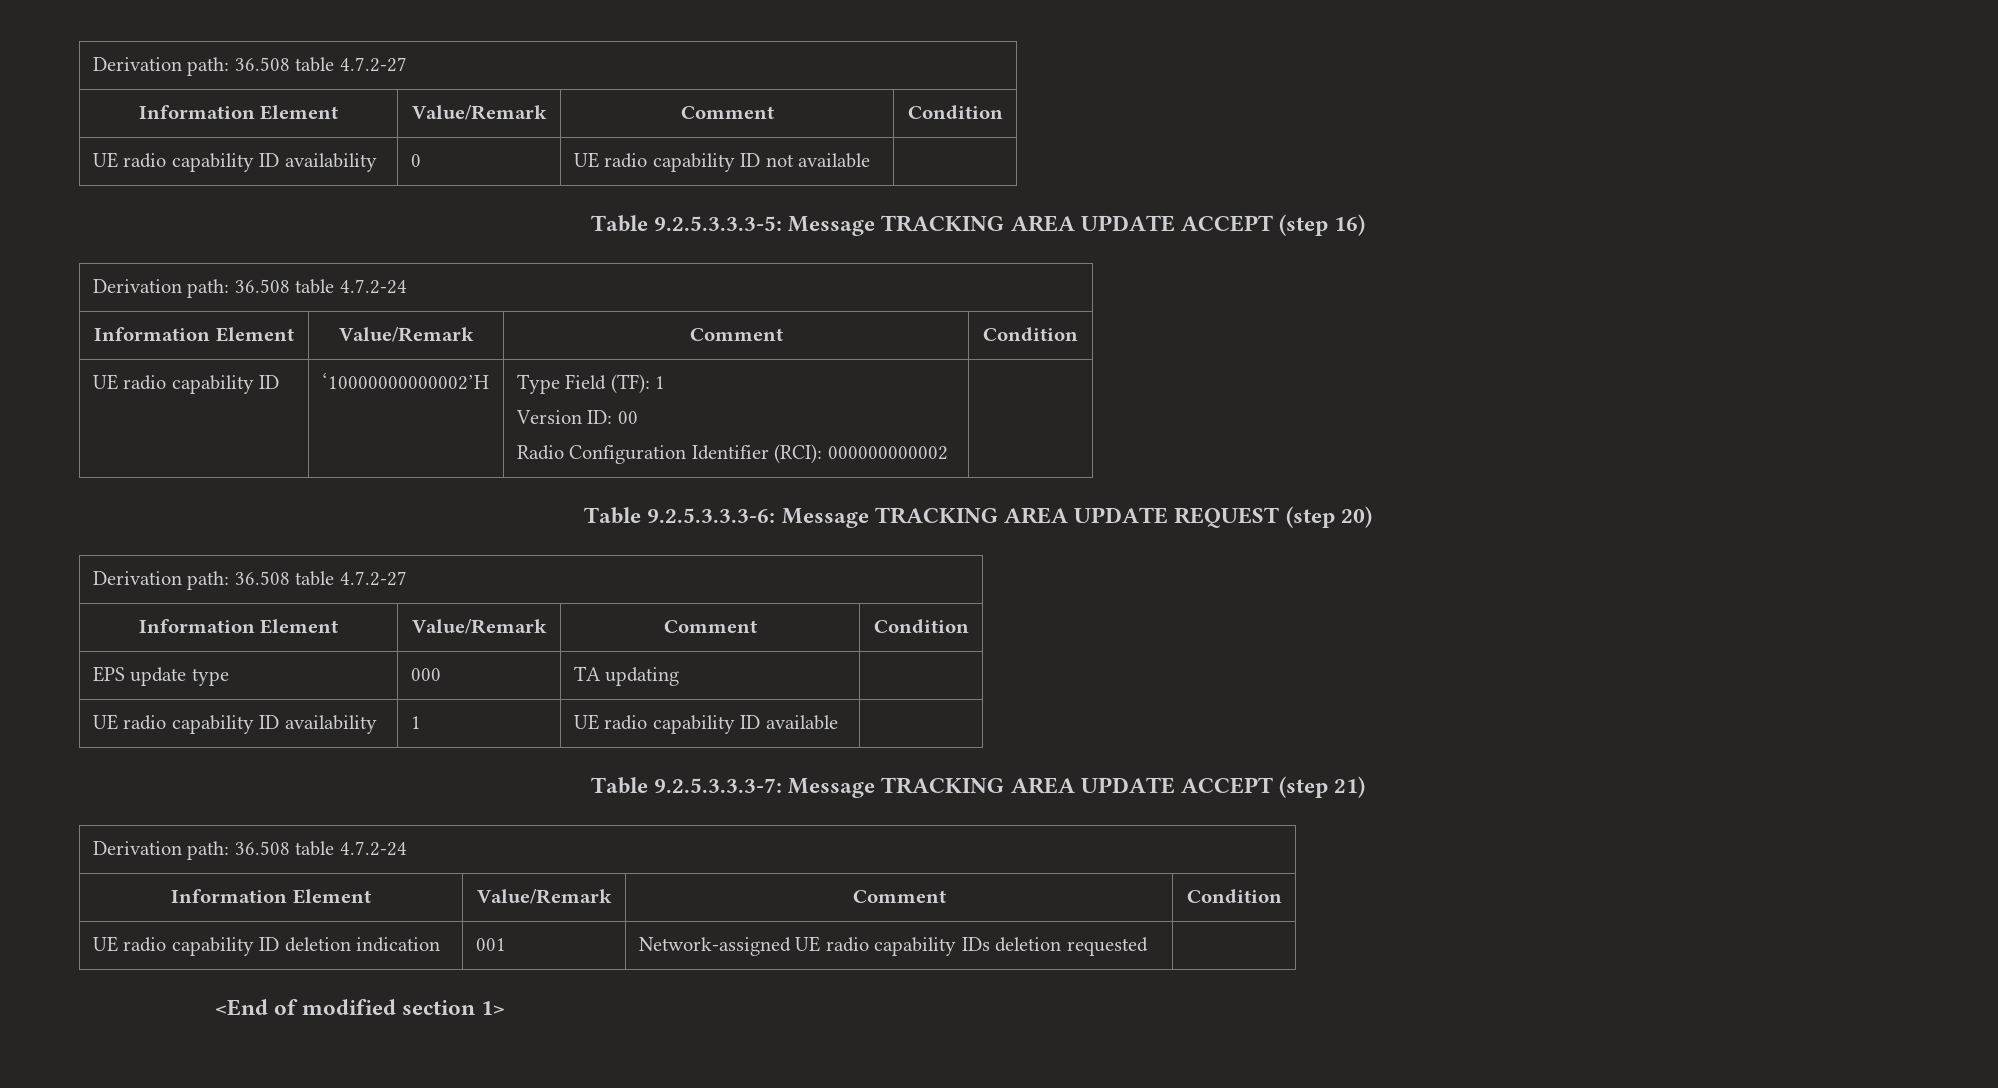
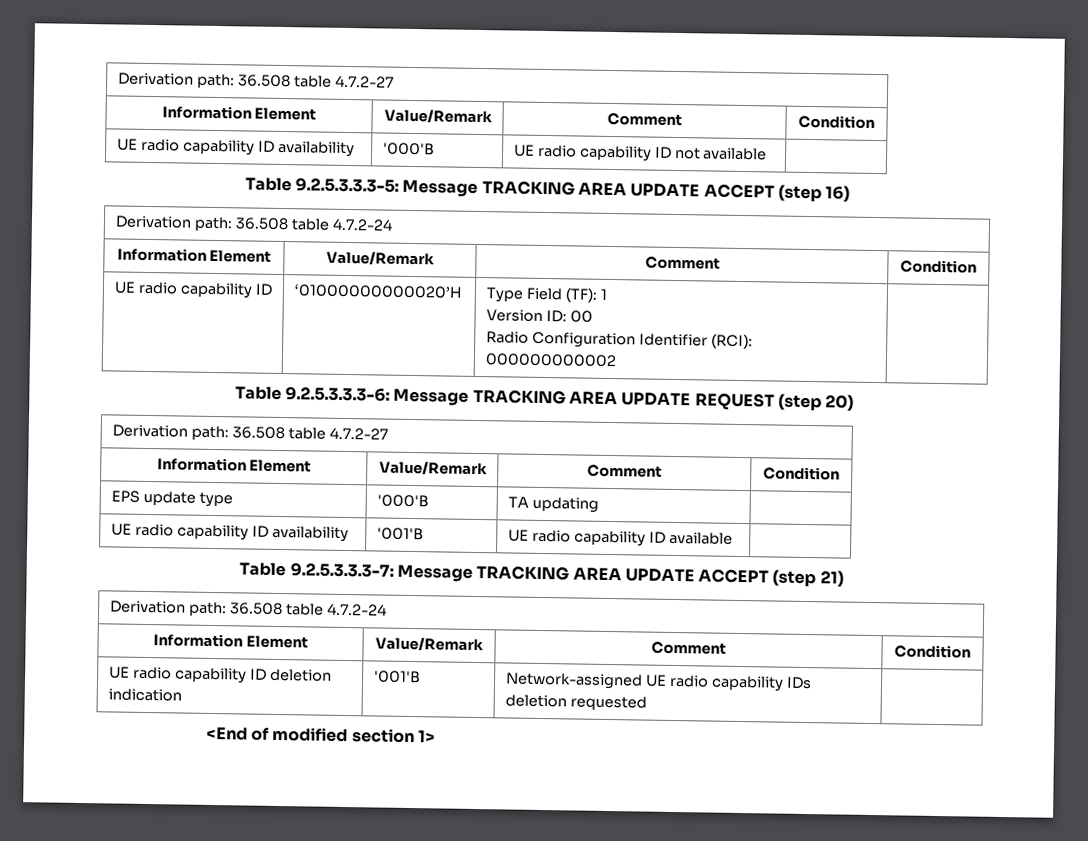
- UE radio capability ID availability | 0 | UE radio capability ID not available |
+ UE radio capability ID availability | '000'B | UE radio capability ID not available |
- UE radio capability ID | ‘10000000000002’H | Type Field (TF): 1
+ UE radio capability ID | ‘01000000000020’H | Type Field (TF): 1
- EPS update type | 000 | TA updating |
+ EPS update type | '000'B | TA updating |
- UE radio capability ID availability | 1 | UE radio capability ID available |
+ UE radio capability ID availability | '001'B | UE radio capability ID available |
- UE radio capability ID deletion indication | 001 | Network-assigned UE radio capability IDs deletion requested |
+ UE radio capability ID deletion indication | '001'B | Network-assigned UE radio capability IDs deletion requested |

